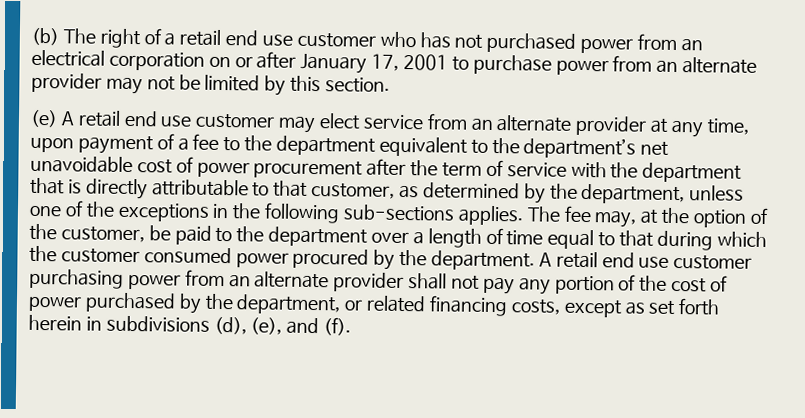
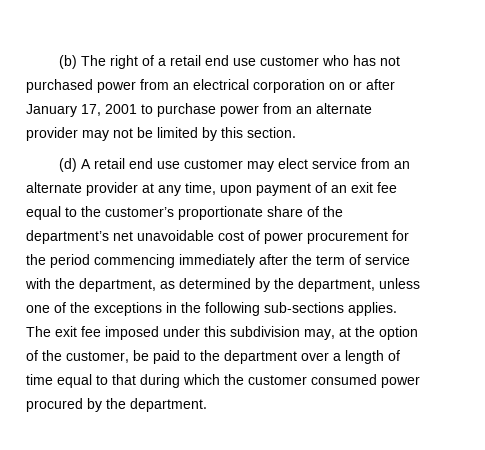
- (e) A retail end use customer may elect service from an alternate provider at any time, upon payment of a fee to the department equivalent to the department’s net unavoidable cost of power procurement after the term of service with the department that is directly attributable to that customer, as determined by the department, unless one of the exceptions in the following sub-sections applies.
+ (d) A retail end use customer may elect service from an alternate provider at any time, upon payment of an exit fee equal to the customer’s proportionate share of the department’s net unavoidable cost of power procurement for the period commencing immediately after the term of service with the department, as determined by the department, unless one of the exceptions in the following sub-sections applies.
- The fee may, at the option of the customer, be paid to the department over a length of time equal to that during which the customer consumed power procured by the department. A retail end use customer purchasing power from an alternate provider shall not pay any portion of the cost of power purchased by the department, or related financing costs, except as set forth herein in subdivisions (d), (e), and (f).
+ The exit fee imposed under this subdivision may, at the option of the customer, be paid to the department over a length of time equal to that during which the customer consumed power procured by the department.

